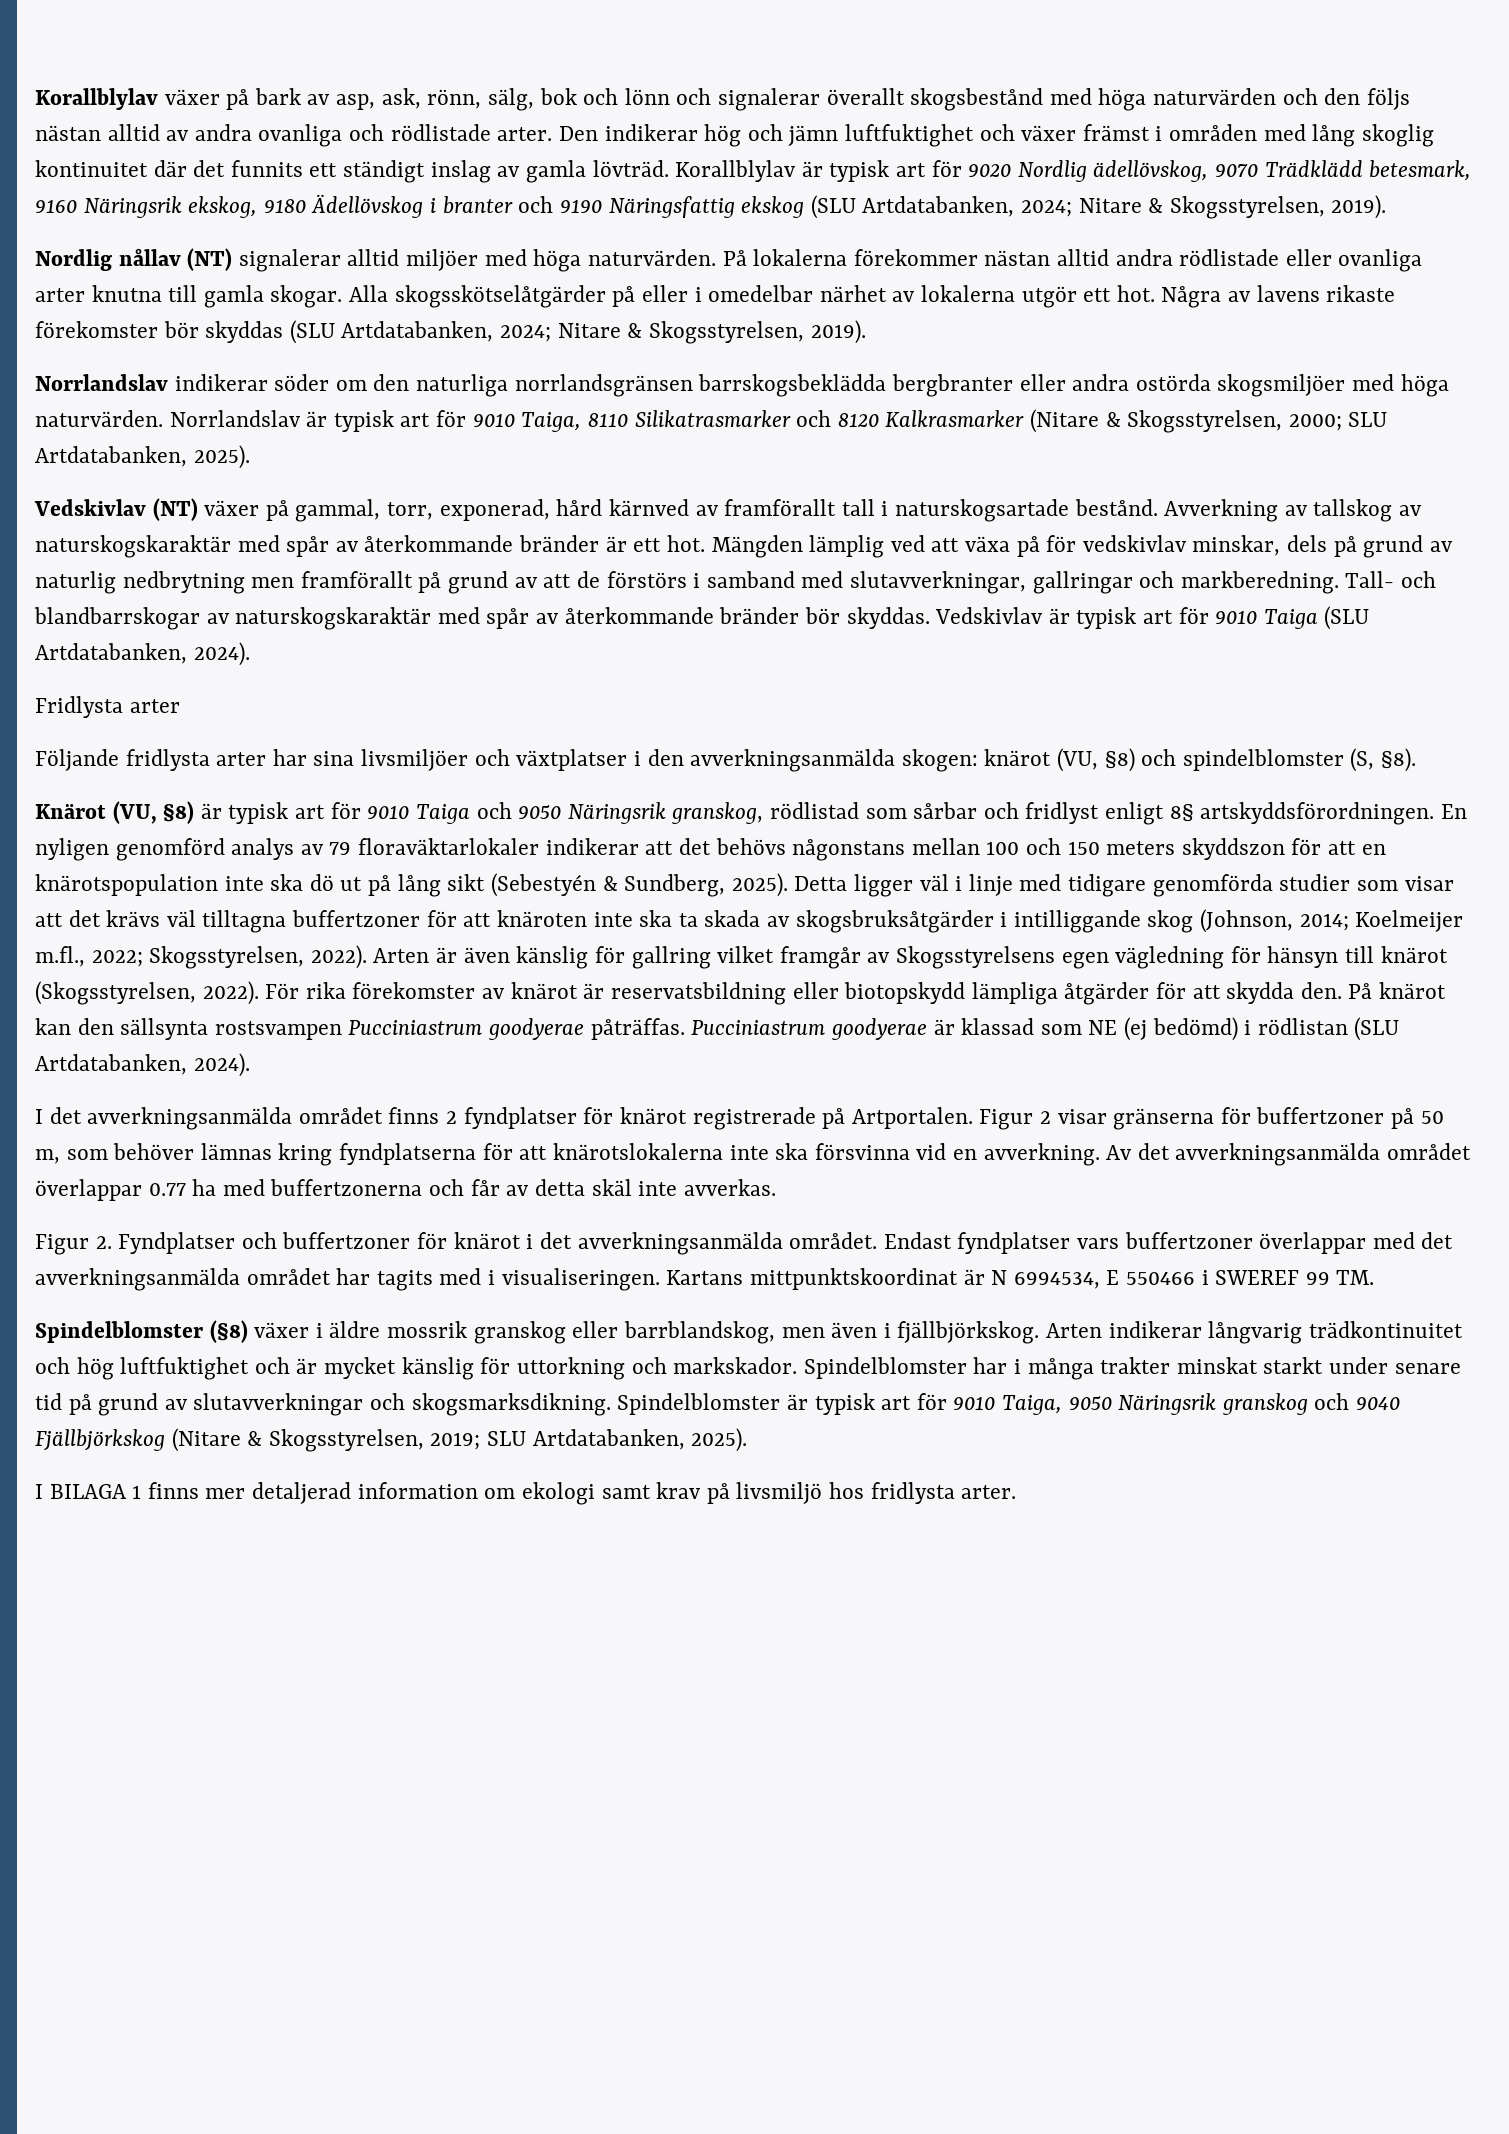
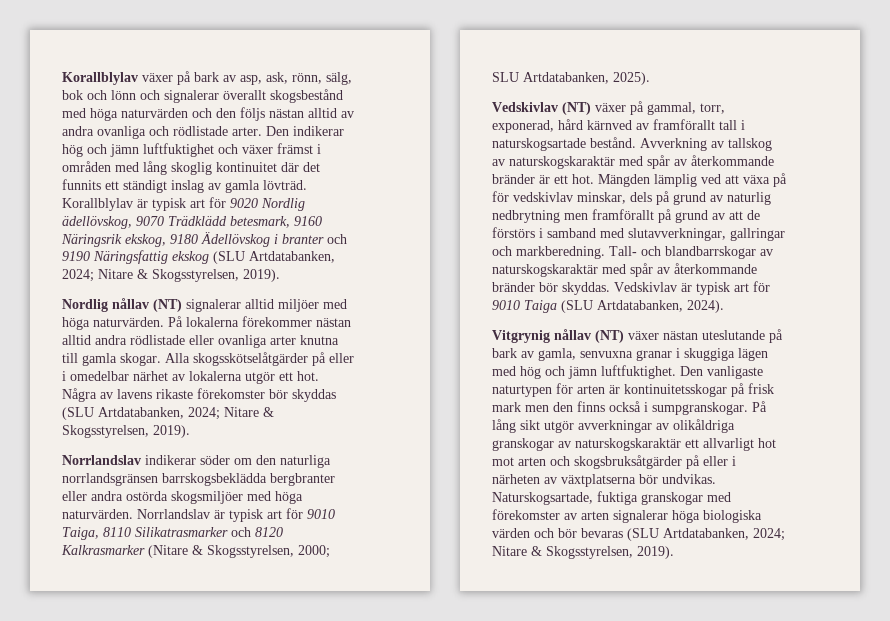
- Fridlysta arter
- Följande fridlysta arter har sina livsmiljöer och växtplatser i den avverkningsanmälda skogen: knärot (VU, §8) och spindelblomster (S, §8).
- Knärot (VU, §8) är typisk art för 9010 Taiga och 9050 Näringsrik granskog, rödlistad som sårbar och fridlyst enligt 8§ artskyddsförordningen. En nyligen genomförd analys av 79 floraväktarlokaler indikerar att det behövs någonstans mellan 100 och 150 meters skyddszon för att en knärotspopulation inte ska dö ut på lång sikt (Sebestyén & Sundberg, 2025). Detta ligger väl i linje med tidigare genomförda studier som visar att det krävs väl tilltagna buffertzoner för att knäroten inte ska ta skada av skogsbruksåtgärder i intilliggande skog (Johnson, 2014; Koelmeijer m.fl., 2022; Skogsstyrelsen, 2022). Arten är även känslig för gallring vilket framgår av Skogsstyrelsens egen vägledning för hänsyn till knärot (Skogsstyrelsen, 2022). För rika förekomster av knärot är reservatsbildning eller biotopskydd lämpliga åtgärder för att skydda den. På knärot kan den sällsynta rostsvampen Pucciniastrum goodyerae påträffas. Pucciniastrum goodyerae är klassad som NE (ej bedömd) i rödlistan (SLU Artdatabanken, 2024).
- I det avverkningsanmälda området finns 2 fyndplatser för knärot registrerade på Artportalen. Figur 2 visar gränserna för buffertzoner på 50 m, som behöver lämnas kring fyndplatserna för att knärotslokalerna inte ska försvinna vid en avverkning. Av det avverkningsanmälda området överlappar 0.77 ha med buffertzonerna och får av detta skäl inte avverkas.
- Figur 2. Fyndplatser och buffertzoner för knärot i det avverkningsanmälda området. Endast fyndplatser vars buffertzoner överlappar med det avverkningsanmälda området har tagits med i visualiseringen. Kartans mittpunktskoordinat är N 6994534, E 550466 i SWEREF 99 TM.
- Spindelblomster (§8) växer i äldre mossrik granskog eller barrblandskog, men även i fjällbjörkskog. Arten indikerar långvarig trädkontinuitet och hög luftfuktighet och är mycket känslig för uttorkning och markskador. Spindelblomster har i många trakter minskat starkt under senare tid på grund av slutavverkningar och skogsmarksdikning. Spindelblomster är typisk art för 9010 Taiga, 9050 Näringsrik granskog och 9040 Fjällbjörkskog (Nitare & Skogsstyrelsen, 2019; SLU Artdatabanken, 2025).
- I BILAGA 1 finns mer detaljerad information om ekologi samt krav på livsmiljö hos fridlysta arter.
+ Vitgrynig nållav (NT) växer nästan uteslutande på bark av gamla, senvuxna granar i skuggiga lägen med hög och jämn luftfuktighet. Den vanligaste naturtypen för arten är kontinuitetsskogar på frisk mark men den finns också i sumpgranskogar. På lång sikt utgör avverkningar av olikåldriga granskogar av naturskogskaraktär ett allvarligt hot mot arten och skogsbruksåtgärder på eller i närheten av växtplatserna bör undvikas. Naturskogsartade, fuktiga granskogar med förekomster av arten signalerar höga biologiska värden och bör bevaras (SLU Artdatabanken, 2024; Nitare & Skogsstyrelsen, 2019).

